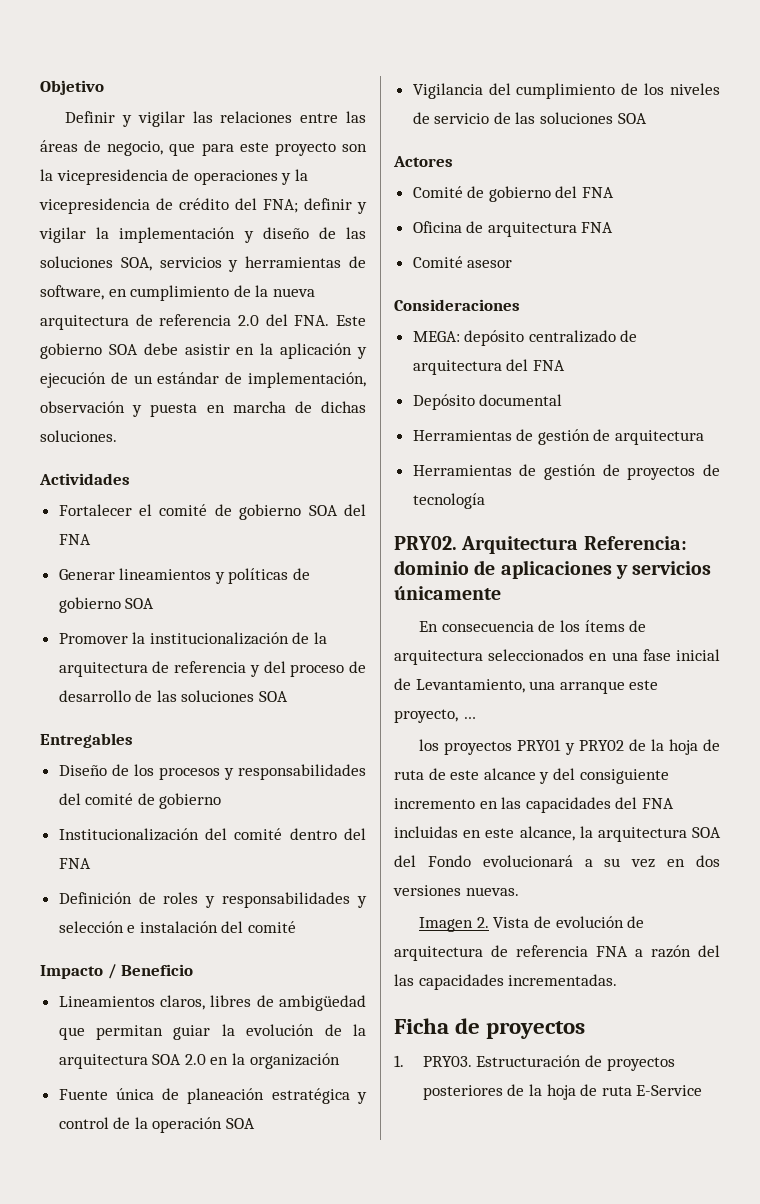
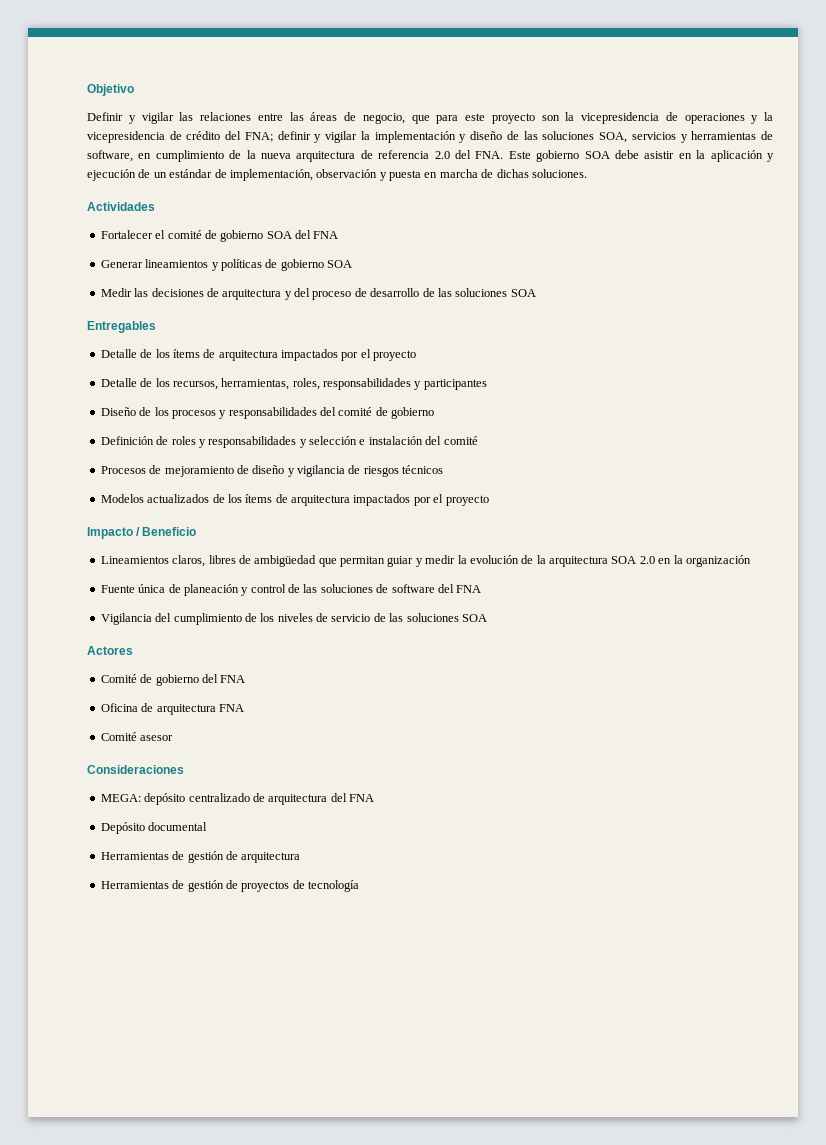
- Promover la institucionalización de la arquitectura de referencia y del proceso de desarrollo de las soluciones SOA
+ Medir las decisiones de arquitectura y del proceso de desarrollo de las soluciones SOA
+ Detalle de los ítems de arquitectura impactados por el proyecto
+ Detalle de los recursos, herramientas, roles, responsabilidades y participantes
- Institucionalización del comité dentro del FNA
+ Procesos de mejoramiento de diseño y vigilancia de riesgos técnicos
+ Modelos actualizados de los ítems de arquitectura impactados por el proyecto
- Lineamientos claros, libres de ambigüedad que permitan guiar la evolución de la arquitectura SOA 2.0 en la organización
+ Lineamientos claros, libres de ambigüedad que permitan guiar y medir la evolución de la arquitectura SOA 2.0 en la organización
- Fuente única de planeación estratégica y control de la operación SOA
+ Fuente única de planeación y control de las soluciones de software del FNA
- PRY02. Arquitectura Referencia: dominio de aplicaciones y servicios únicamente
- En consecuencia de los ítems de arquitectura seleccionados en una fase inicial de Levantamiento, una arranque este proyecto, …
- los proyectos PRY01 y PRY02 de la hoja de ruta de este alcance y del consiguiente incremento en las capacidades del FNA incluidas en este alcance, la arquitectura SOA del Fondo evolucionará a su vez en dos versiones nuevas.
- Imagen 2. Vista de evolución de arquitectura de referencia FNA a razón del las capacidades incrementadas.
- Ficha de proyectos
- 1. PRY03. Estructuración de proyectos posteriores de la hoja de ruta E-Service

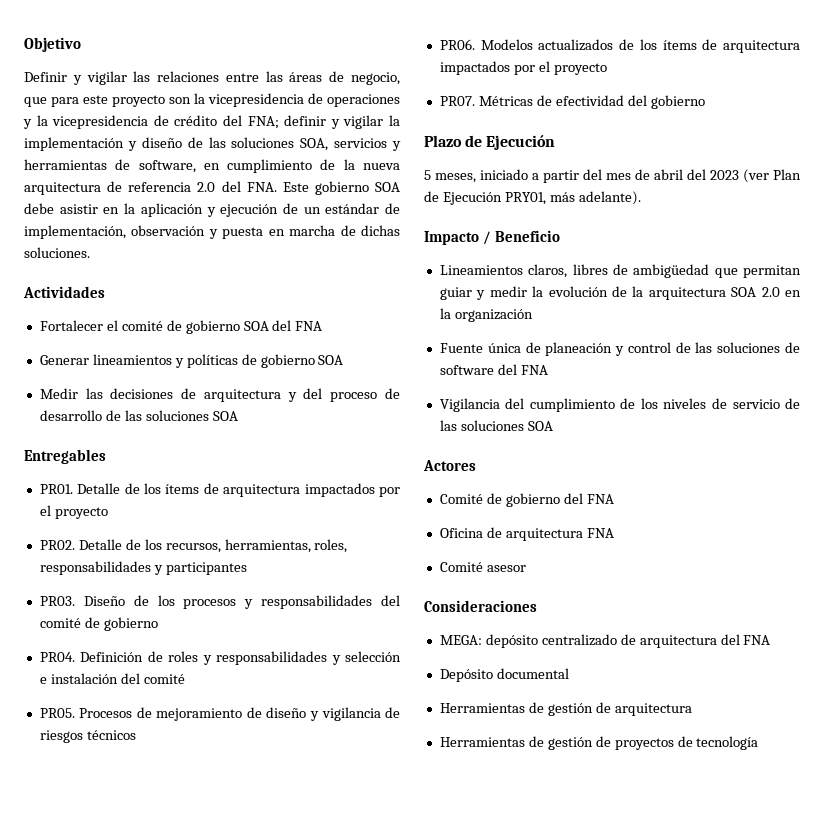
+ PR01.
+ PR02.
+ PR03.
+ PR04.
+ PR05.
+ PR06.
+ PR07. Métricas de efectividad del gobierno
+ Plazo de Ejecución
+ 5 meses, iniciado a partir del mes de abril del 2023 (ver Plan de Ejecución PRY01, más adelante).

